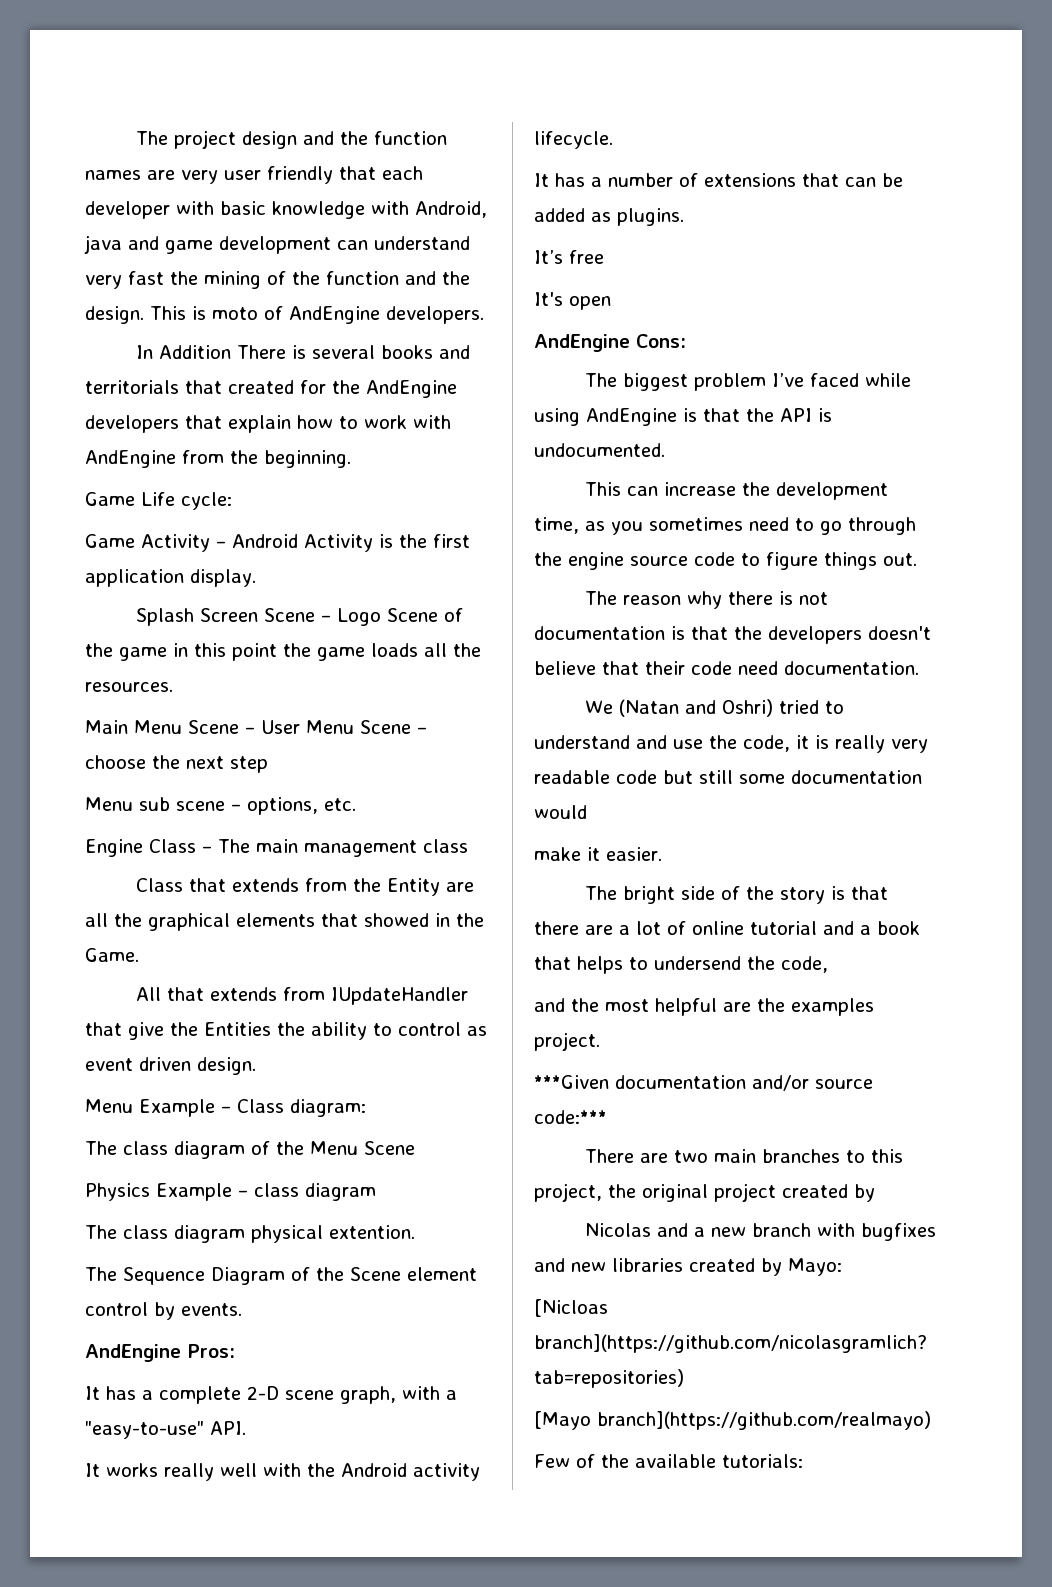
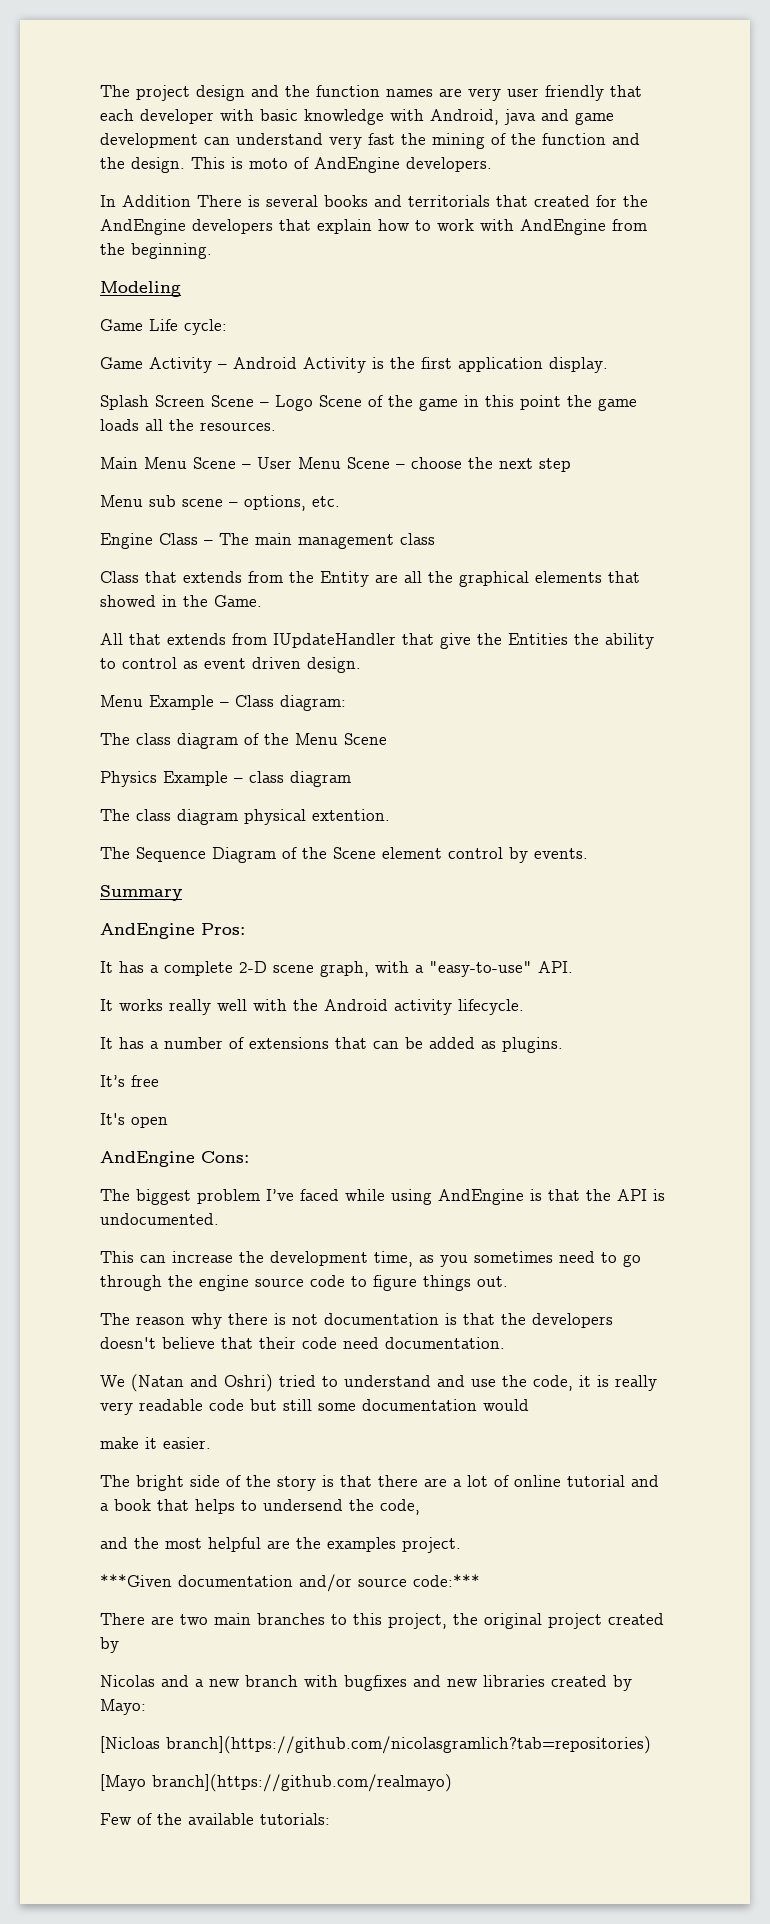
+ Modeling
+ Summary

